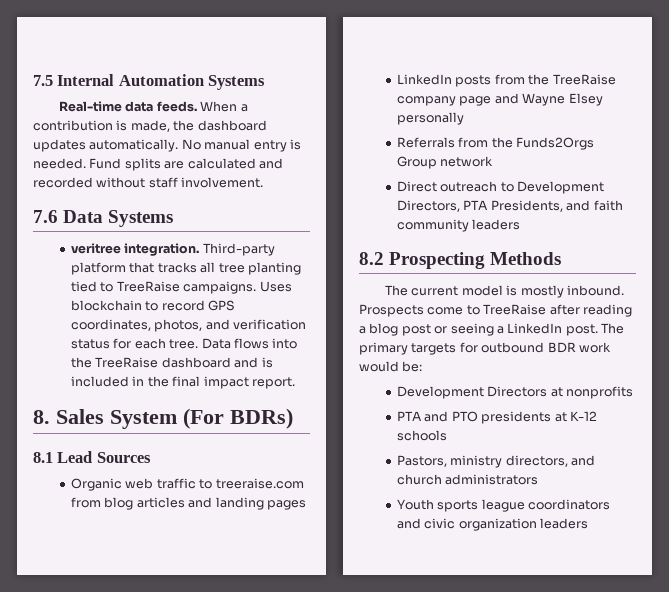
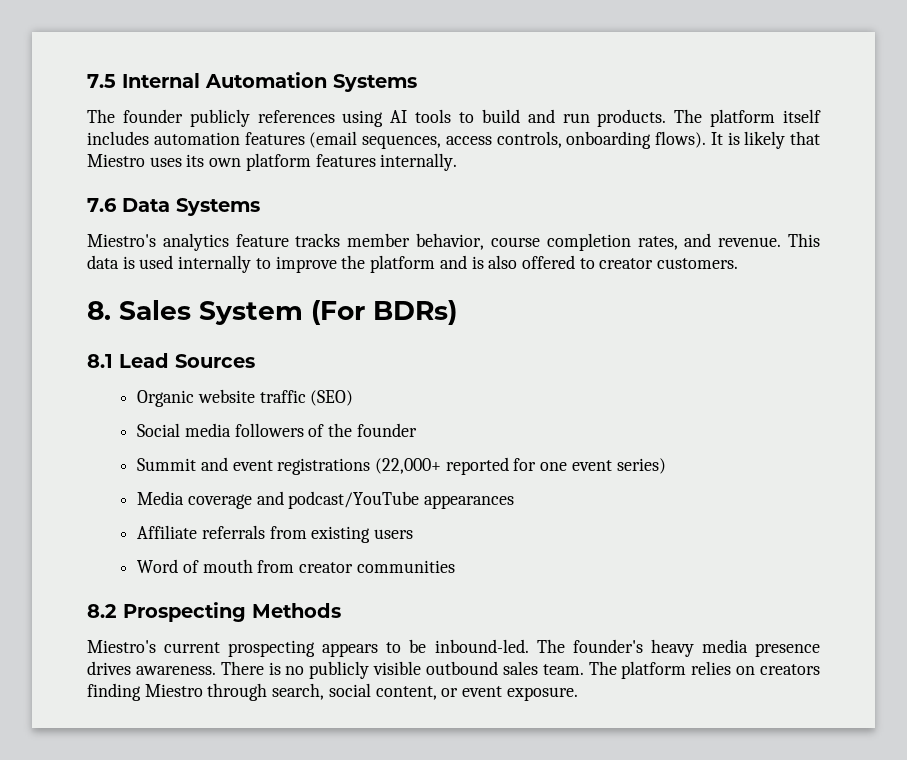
- Real-time data feeds. When a contribution is made, the dashboard updates automatically. No manual entry is needed. Fund splits are calculated and recorded without staff involvement.
+ The founder publicly references using AI tools to build and run products. The platform itself includes automation features (email sequences, access controls, onboarding flows). It is likely that Miestro uses its own platform features internally.
  7.6 Data Systems
- veritree integration. Third-party platform that tracks all tree planting tied to TreeRaise campaigns. Uses blockchain to record GPS coordinates, photos, and verification status for each tree. Data flows into the TreeRaise dashboard and is included in the final impact report.
+ Miestro's analytics feature tracks member behavior, course completion rates, and revenue. This data is used internally to improve the platform and is also offered to creator customers.
- Organic web traffic to treeraise.com from blog articles and landing pages
- LinkedIn posts from the TreeRaise company page and Wayne Elsey personally
- Referrals from the Funds2Orgs Group network
- Direct outreach to Development Directors, PTA Presidents, and faith community leaders
+ Organic website traffic (SEO)
+ Social media followers of the founder
+ Summit and event registrations (22,000+ reported for one event series)
+ Media coverage and podcast/YouTube appearances
+ Affiliate referrals from existing users
+ Word of mouth from creator communities
  8.2 Prospecting Methods
- The current model is mostly inbound. Prospects come to TreeRaise after reading a blog post or seeing a LinkedIn post. The primary targets for outbound BDR work would be:
- Development Directors at nonprofits
- PTA and PTO presidents at K-12 schools
- Pastors, ministry directors, and church administrators
- Youth sports league coordinators and civic organization leaders
+ Miestro's current prospecting appears to be inbound-led. The founder's heavy media presence drives awareness. There is no publicly visible outbound sales team. The platform relies on creators finding Miestro through search, social content, or event exposure.

